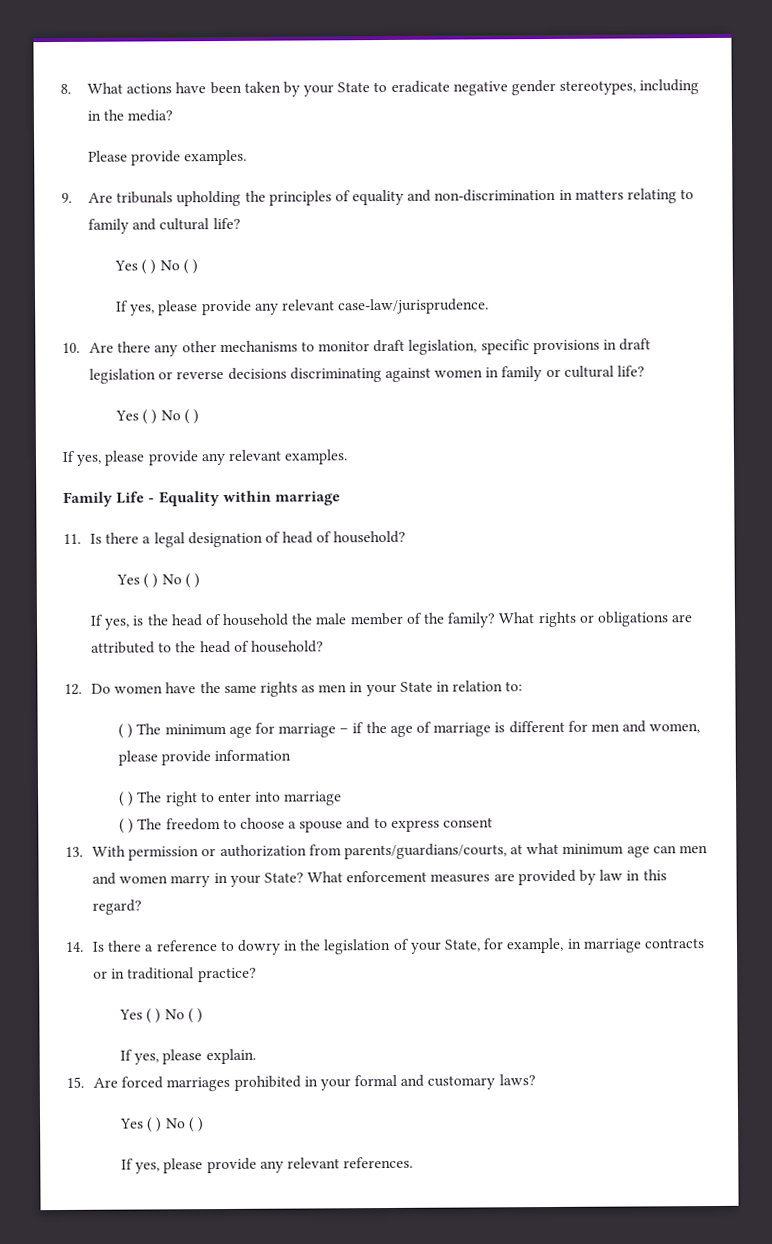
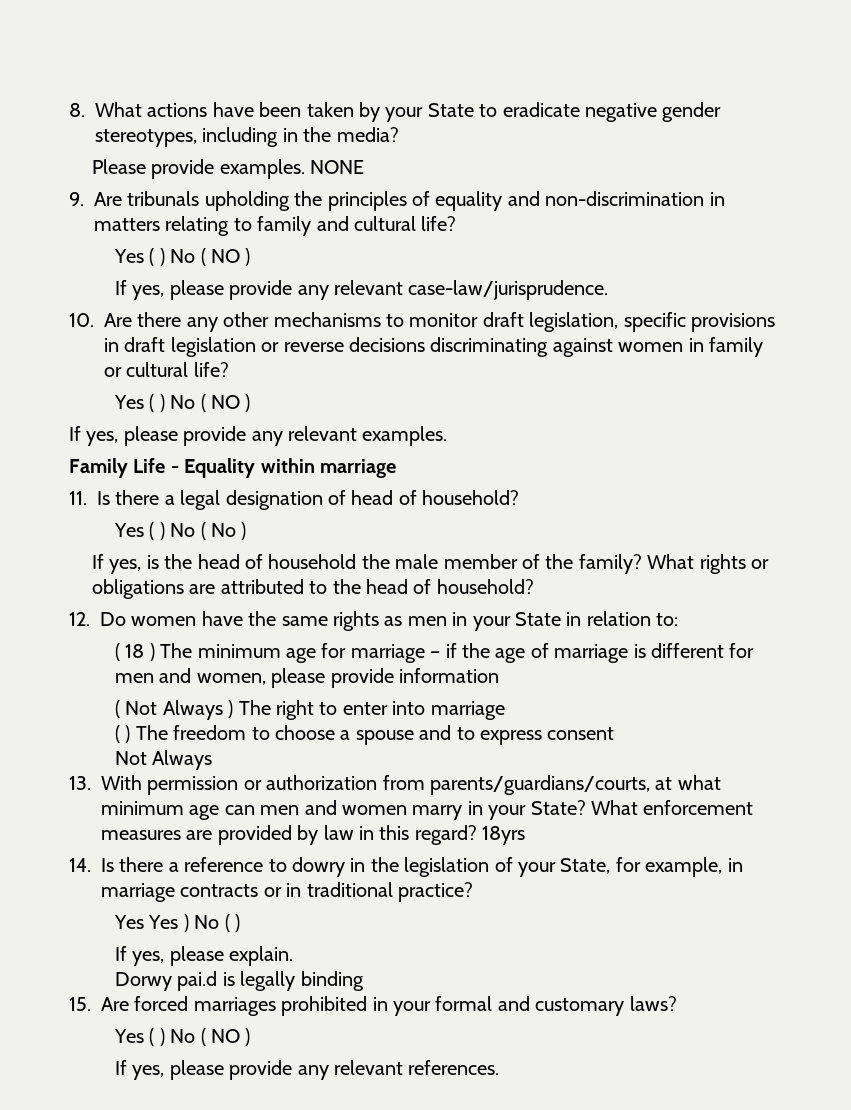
- Please provide examples.
+ Please provide examples. NONE
  9. Are tribunals upholding the principles of equality and non-discrimination in matters relating to family and cultural life?
- Yes ( ) No ( )
+ Yes ( ) No ( NO )
  10. Are there any other mechanisms to monitor draft legislation, specific provisions in draft legislation or reverse decisions discriminating against women in family or cultural life?
- Yes ( ) No ( )
+ Yes ( ) No ( NO )
  11. Is there a legal designation of head of household?
- Yes ( ) No ( )
+ Yes ( ) No ( No )
- ( ) The minimum age for marriage – if the age of marriage is different for men and women, please provide information
+ ( 18 ) The minimum age for marriage – if the age of marriage is different for men and women, please provide information
- ( ) The right to enter into marriage
+ ( Not Always ) The right to enter into marriage
  ( ) The freedom to choose a spouse and to express consent
+ Not Always
+ 18yrs
  14. Is there a reference to dowry in the legislation of your State, for example, in marriage contracts or in traditional practice?
- Yes ( ) No ( )
+ Yes Yes ) No ( )
+ Dorwy pai.d is legally binding
  15. Are forced marriages prohibited in your formal and customary laws?
- Yes ( ) No ( )
+ Yes ( ) No ( NO )

